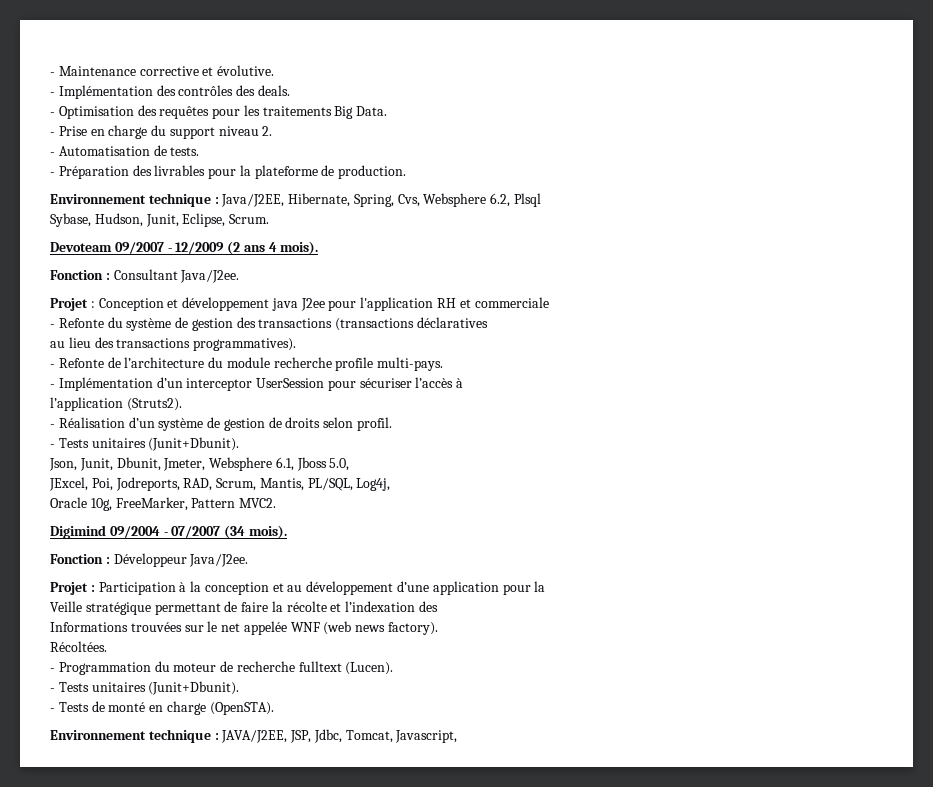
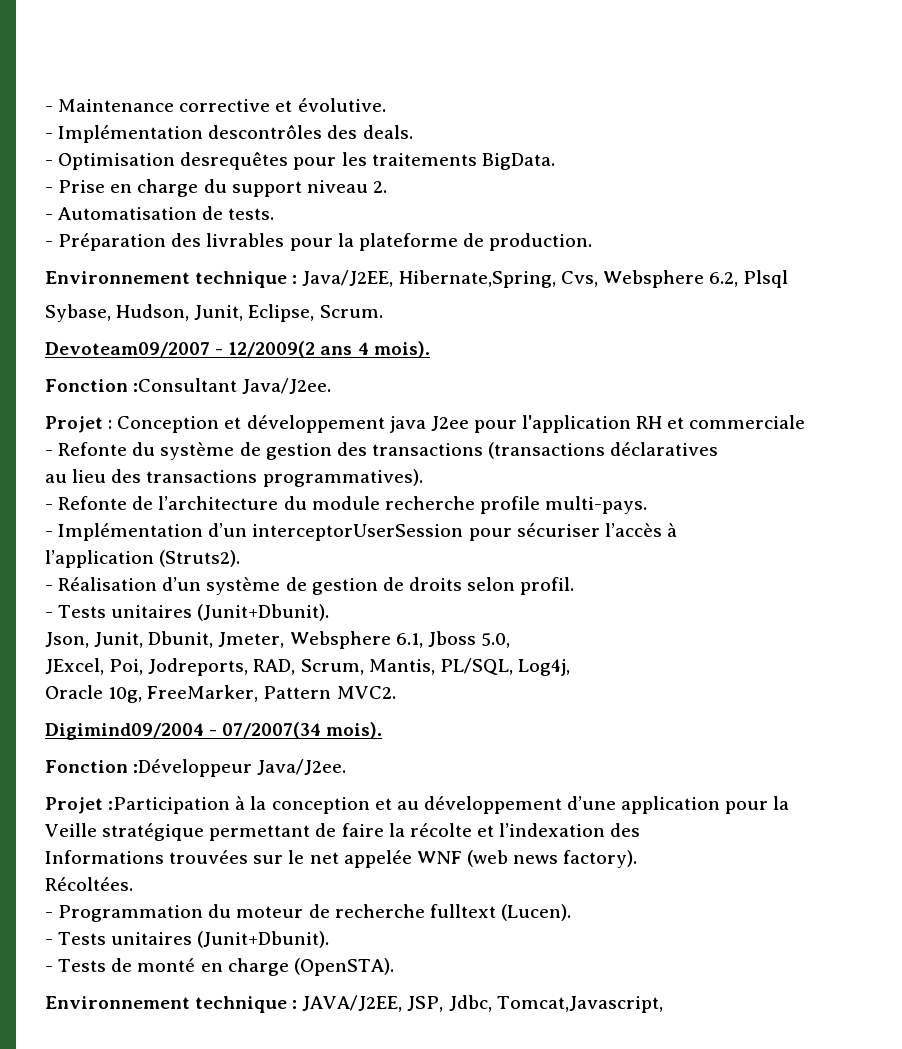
- - Implémentation des contrôles des deals.
+ - Implémentation descontrôles des deals.
- - Optimisation des requêtes pour les traitements Big Data.
+ - Optimisation desrequêtes pour les traitements BigData.
- Environnement technique : Java/J2EE, Hibernate, Spring, Cvs, Websphere 6.2, Plsql
+ Environnement technique : Java/J2EE, Hibernate,Spring, Cvs, Websphere 6.2, Plsql
- Devoteam 09/2007 - 12/2009 (2 ans 4 mois).
+ Devoteam09/2007 - 12/2009(2 ans 4 mois).
- Fonction : Consultant Java/J2ee.
+ Fonction :Consultant Java/J2ee.
- - Implémentation d’un interceptor UserSession pour sécuriser l’accès à
+ - Implémentation d’un interceptorUserSession pour sécuriser l’accès à
- Digimind 09/2004 - 07/2007 (34 mois).
- Fonction : Développeur Java/J2ee.
- Projet : Participation à la conception et au développement d’une application pour la
+ Digimind09/2004 - 07/2007(34 mois).
+ Fonction :Développeur Java/J2ee.
+ Projet :Participation à la conception et au développement d’une application pour la
- Environnement technique : JAVA/J2EE, JSP, Jdbc, Tomcat, Javascript,
+ Environnement technique : JAVA/J2EE, JSP, Jdbc, Tomcat,Javascript,

